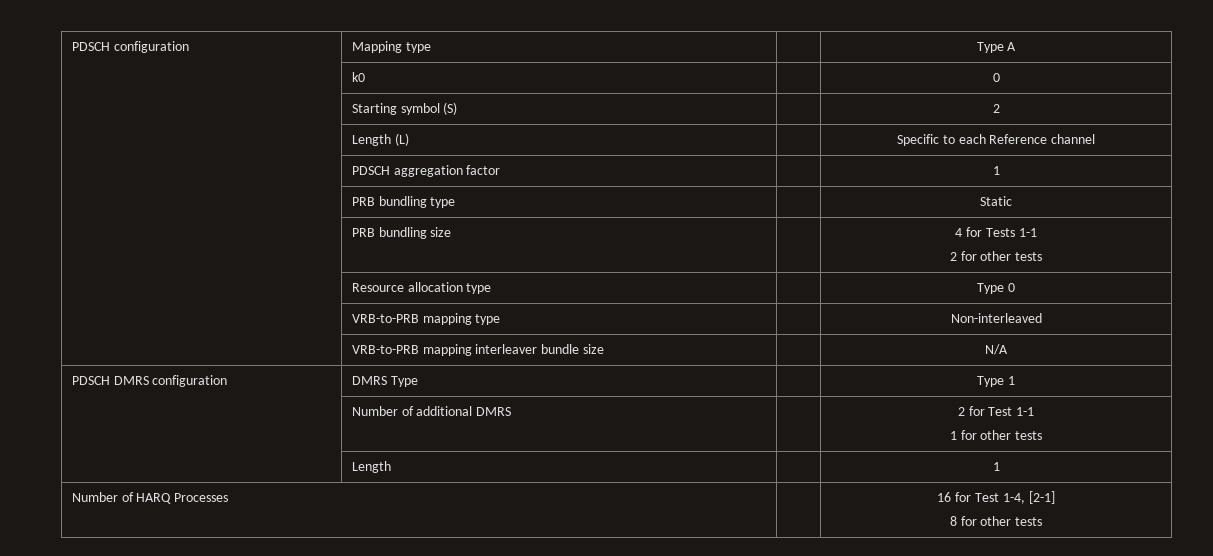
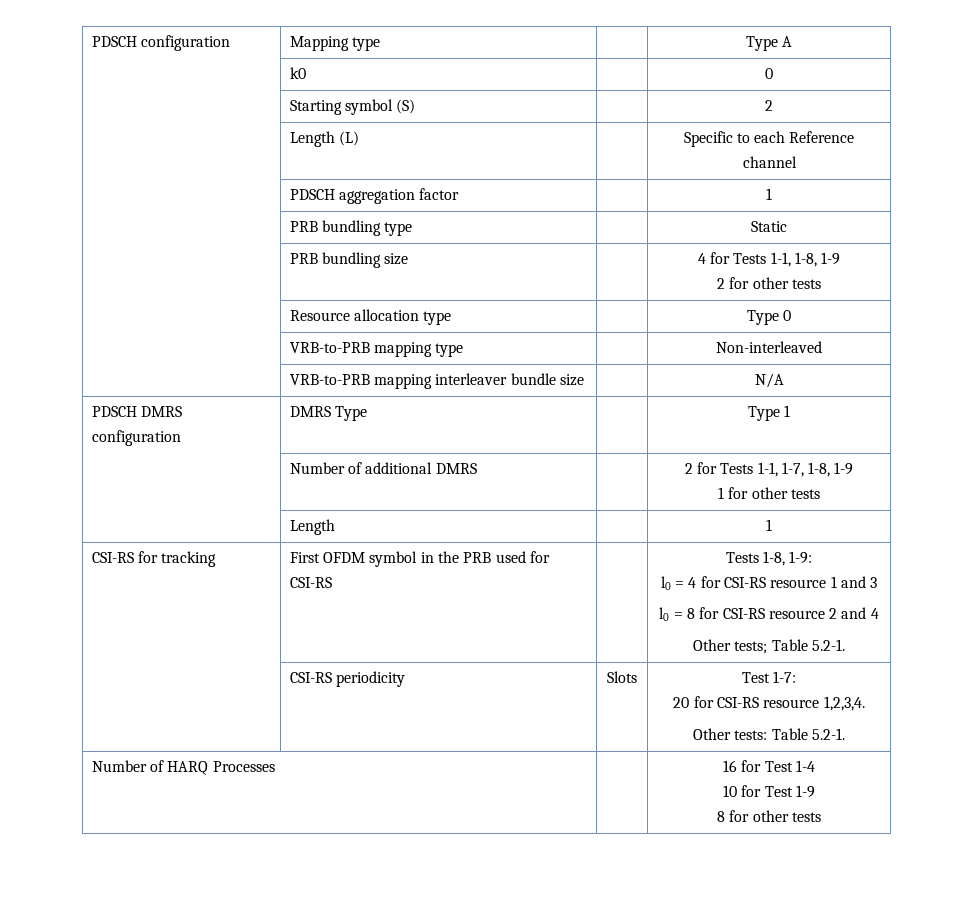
- | PRB bundling size | | 4 for Tests 1-1
+ | PRB bundling size | | 4 for Tests 1-1, 1-8, 1-9
- | Number of additional DMRS | | 2 for Test 1-1
+ | Number of additional DMRS | | 2 for Tests 1-1, 1-7, 1-8, 1-9
+ CSI-RS for tracking | First OFDM symbol in the PRB used for CSI-RS | | Tests 1-8, 1-9:
+ l0 = 4 for CSI-RS resource 1 and 3
+ l0 = 8 for CSI-RS resource 2 and 4
+ Other tests; Table 5.2-1.
+ | CSI-RS periodicity | Slots | Test 1-7:
+ 20 for CSI-RS resource 1,2,3,4.
+ Other tests: Table 5.2-1.
- Number of HARQ Processes | | 16 for Test 1-4, [2-1]
+ Number of HARQ Processes | | 16 for Test 1-4
+ 10 for Test 1-9

